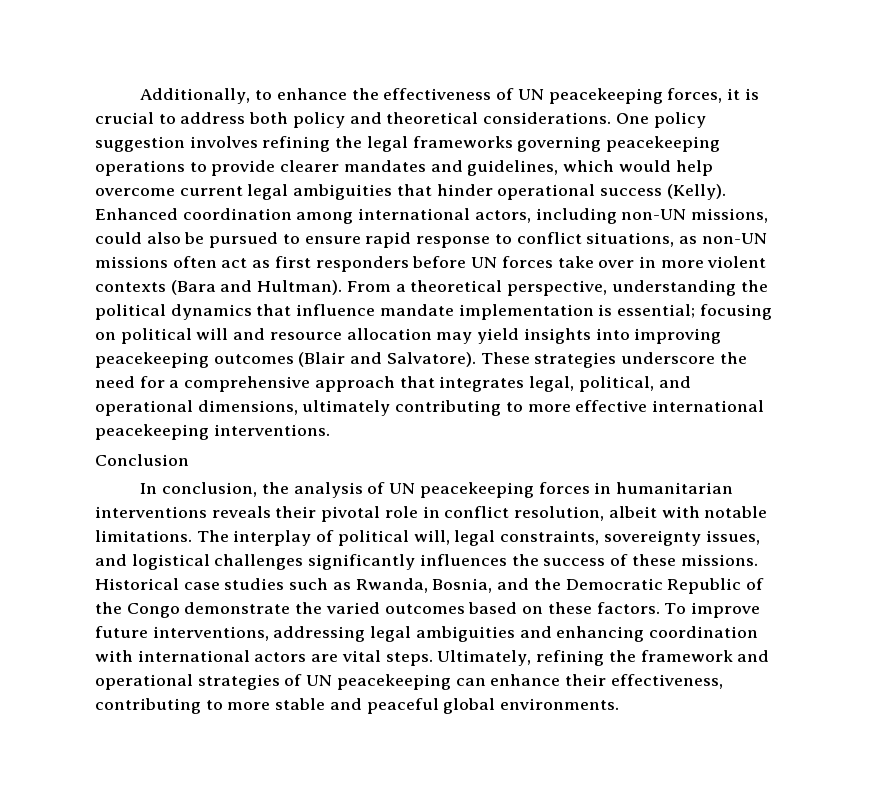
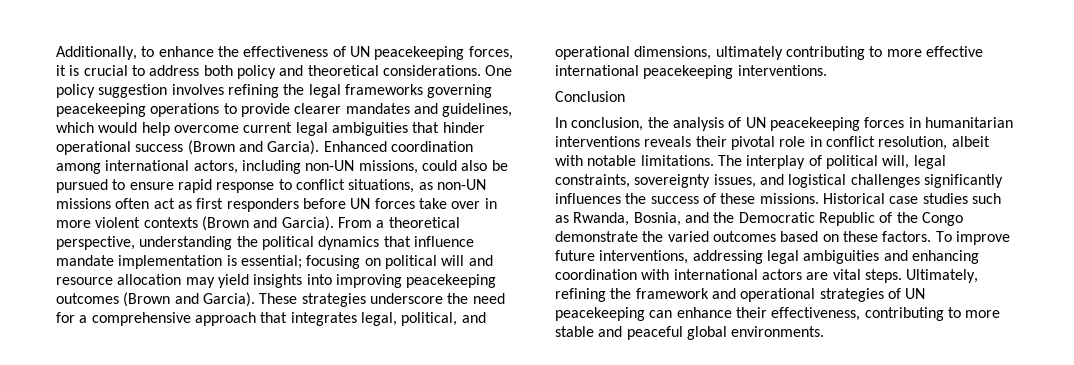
- One policy suggestion involves refining the legal frameworks governing peacekeeping operations to provide clearer mandates and guidelines, which would help overcome current legal ambiguities that hinder operational success (Kelly).
+ One policy suggestion involves refining the legal frameworks governing peacekeeping operations to provide clearer mandates and guidelines, which would help overcome current legal ambiguities that hinder operational success (Brown and Garcia).
- Enhanced coordination among international actors, including non-UN missions, could also be pursued to ensure rapid response to conflict situations, as non-UN missions often act as first responders before UN forces take over in more violent contexts (Bara and Hultman).
+ Enhanced coordination among international actors, including non-UN missions, could also be pursued to ensure rapid response to conflict situations, as non-UN missions often act as first responders before UN forces take over in more violent contexts (Brown and Garcia).
- From a theoretical perspective, understanding the political dynamics that influence mandate implementation is essential; focusing on political will and resource allocation may yield insights into improving peacekeeping outcomes (Blair and Salvatore).
+ From a theoretical perspective, understanding the political dynamics that influence mandate implementation is essential; focusing on political will and resource allocation may yield insights into improving peacekeeping outcomes (Brown and Garcia).

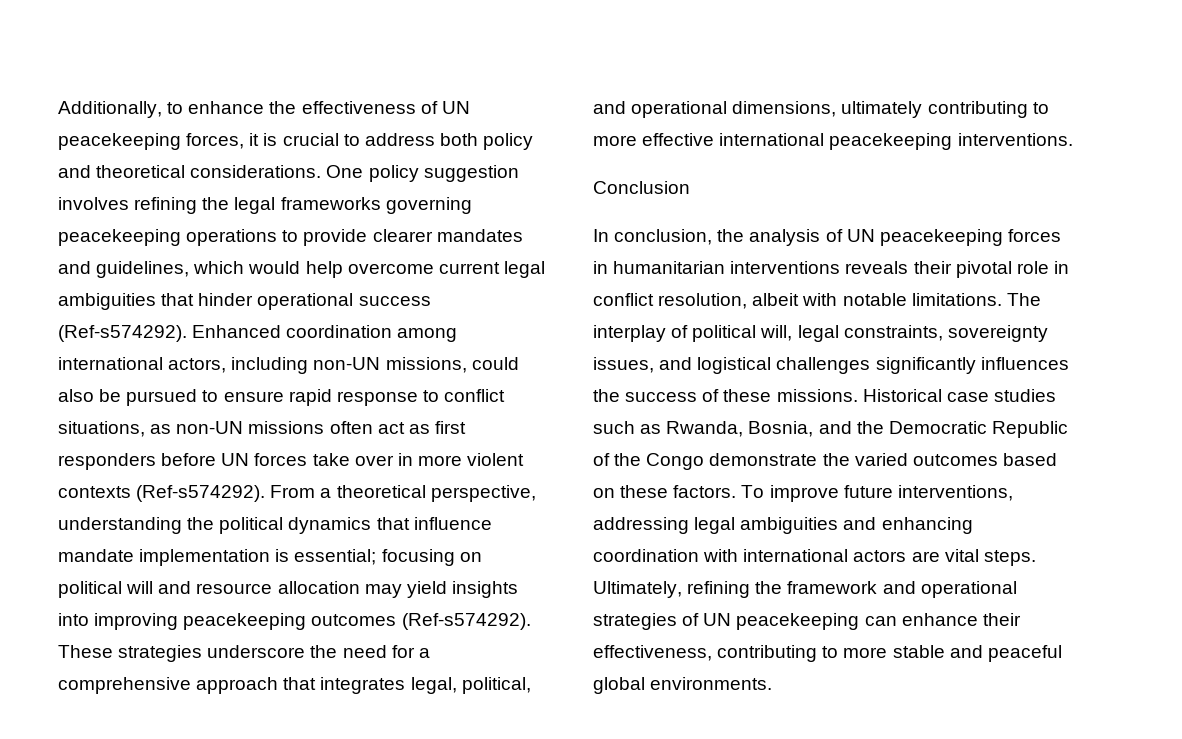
- One policy suggestion involves refining the legal frameworks governing peacekeeping operations to provide clearer mandates and guidelines, which would help overcome current legal ambiguities that hinder operational success (Brown and Garcia).
+ One policy suggestion involves refining the legal frameworks governing peacekeeping operations to provide clearer mandates and guidelines, which would help overcome current legal ambiguities that hinder operational success (Ref-s574292).
- Enhanced coordination among international actors, including non-UN missions, could also be pursued to ensure rapid response to conflict situations, as non-UN missions often act as first responders before UN forces take over in more violent contexts (Brown and Garcia).
+ Enhanced coordination among international actors, including non-UN missions, could also be pursued to ensure rapid response to conflict situations, as non-UN missions often act as first responders before UN forces take over in more violent contexts (Ref-s574292).
- From a theoretical perspective, understanding the political dynamics that influence mandate implementation is essential; focusing on political will and resource allocation may yield insights into improving peacekeeping outcomes (Brown and Garcia).
+ From a theoretical perspective, understanding the political dynamics that influence mandate implementation is essential; focusing on political will and resource allocation may yield insights into improving peacekeeping outcomes (Ref-s574292).

